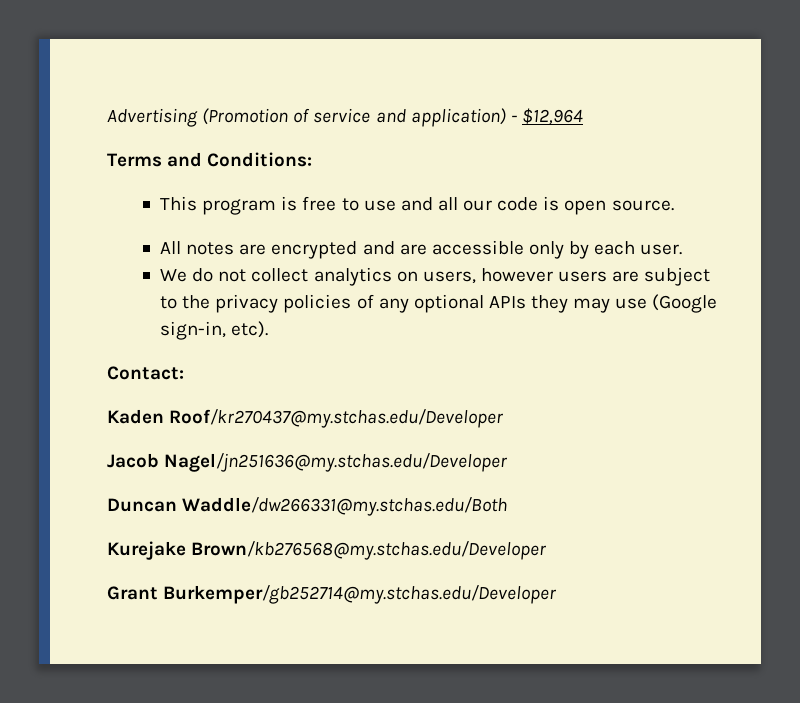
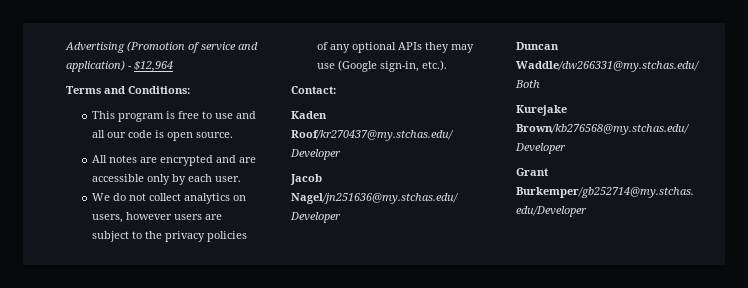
- We do not collect analytics on users, however users are subject to the privacy policies of any optional APIs they may use (Google sign-in, etc).
+ We do not collect analytics on users, however users are subject to the privacy policies of any optional APIs they may use (Google sign-in, etc.).

